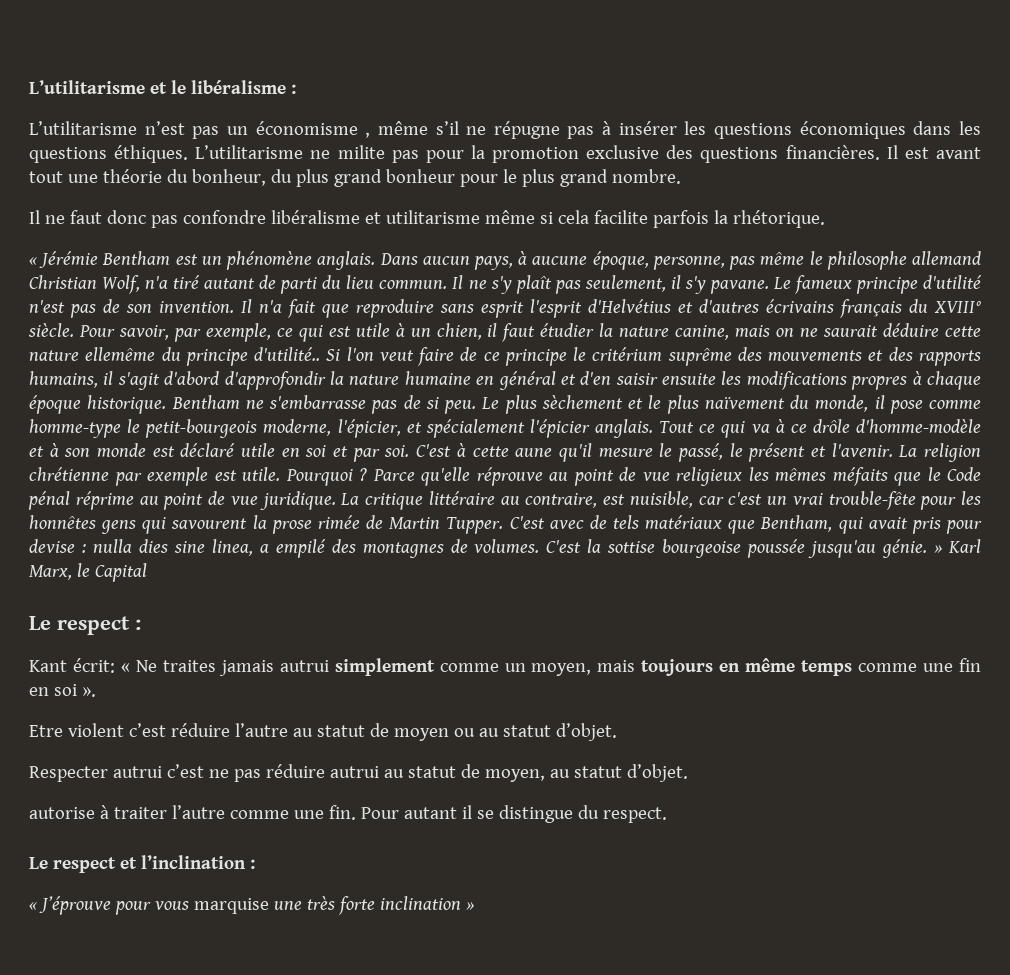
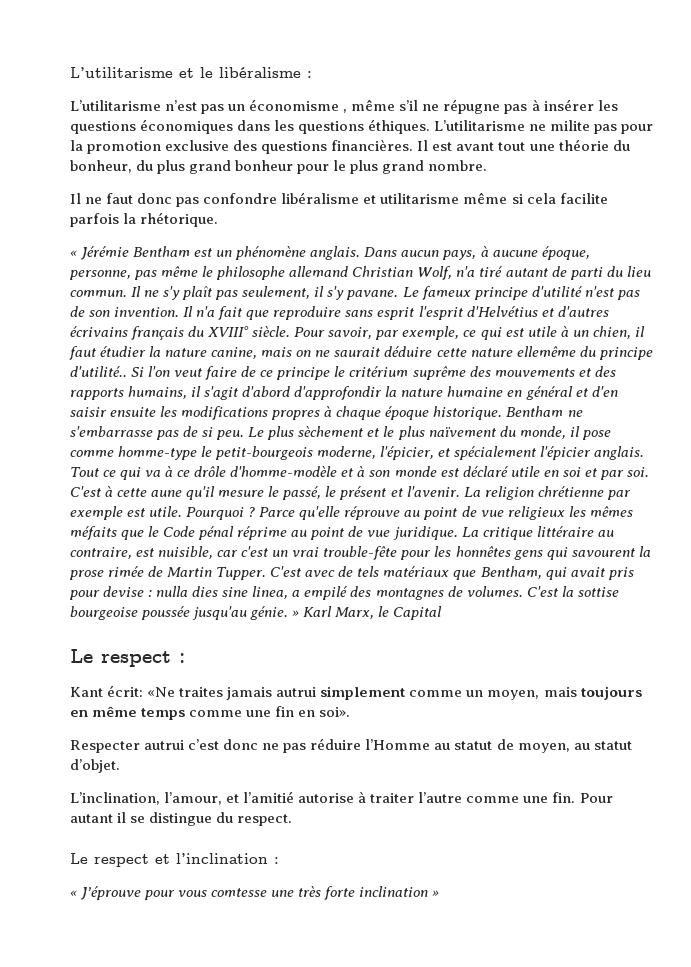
- Kant écrit: « Ne traites jamais autrui simplement comme un moyen, mais toujours en même temps comme une fin en soi ».
- Etre violent c’est réduire l’autre au statut de moyen ou au statut d’objet.
+ Kant écrit: «Ne traites jamais autrui simplement comme un moyen, mais toujours en même temps comme une fin en soi».
- Respecter autrui c’est ne pas réduire autrui au statut de moyen, au statut d’objet.
+ Respecter autrui c’est donc ne pas réduire l’Homme au statut de moyen, au statut d’objet.
- autorise à traiter l’autre comme une fin.
+ L’inclination, l’amour, et l’amitié autorise à traiter l’autre comme une fin.
- « J’éprouve pour vous marquise une très forte inclination »
+ « J’éprouve pour vous comtesse une très forte inclination »

